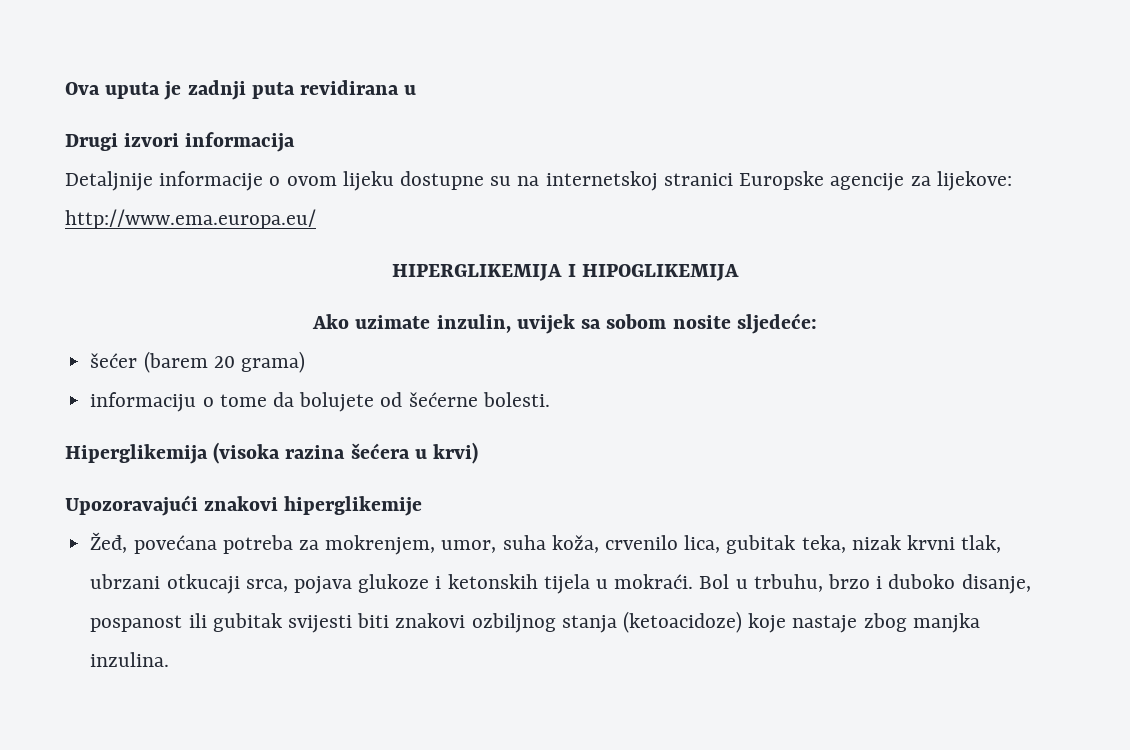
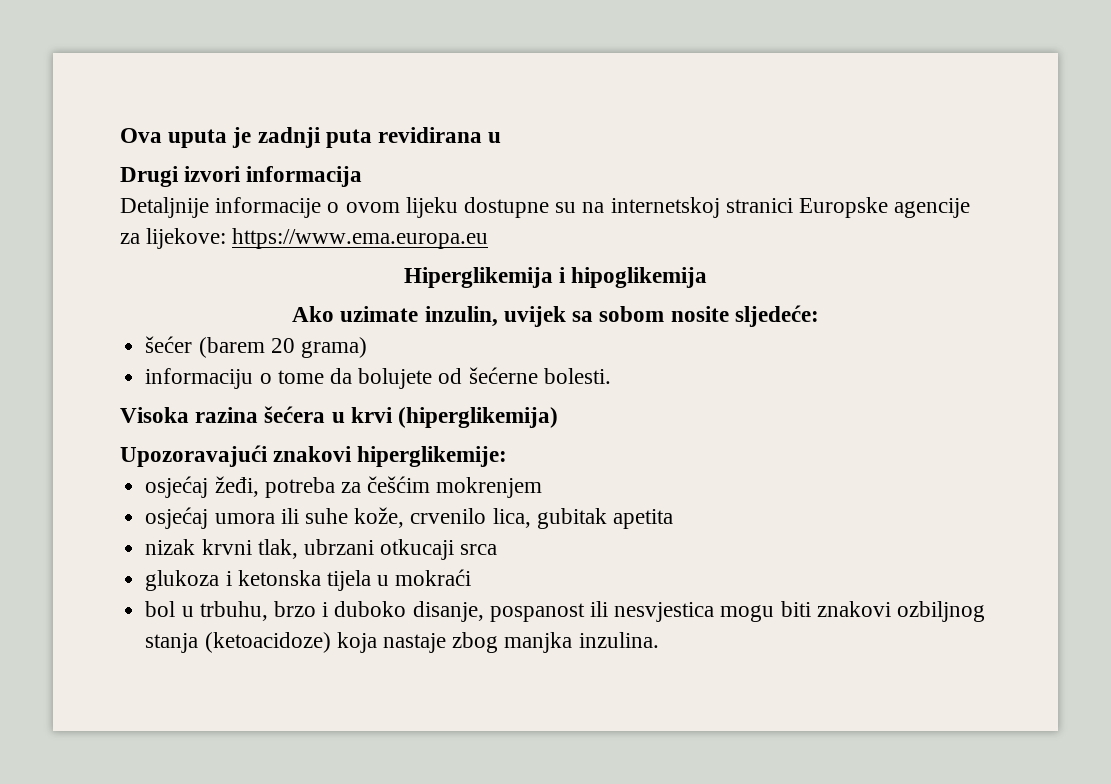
- Detaljnije informacije o ovom lijeku dostupne su na internetskoj stranici Europske agencije za lijekove: http://www.ema.europa.eu/
- HIPERGLIKEMIJA I HIPOGLIKEMIJA
+ Detaljnije informacije o ovom lijeku dostupne su na internetskoj stranici Europske agencije za lijekove: https://www.ema.europa.eu
+ Hiperglikemija i hipoglikemija
- Hiperglikemija (visoka razina šećera u krvi)
+ Visoka razina šećera u krvi (hiperglikemija)
- Upozoravajući znakovi hiperglikemije
- Žeđ, povećana potreba za mokrenjem, umor, suha koža, crvenilo lica, gubitak teka, nizak krvni tlak, ubrzani otkucaji srca, pojava glukoze i ketonskih tijela u mokraći. Bol u trbuhu, brzo i duboko disanje, pospanost ili gubitak svijesti biti znakovi ozbiljnog stanja (ketoacidoze) koje nastaje zbog manjka inzulina.
+ Upozoravajući znakovi hiperglikemije:
+ osjećaj žeđi, potreba za češćim mokrenjem
+ osjećaj umora ili suhe kože, crvenilo lica, gubitak apetita
+ nizak krvni tlak, ubrzani otkucaji srca
+ glukoza i ketonska tijela u mokraći
+ bol u trbuhu, brzo i duboko disanje, pospanost ili nesvjestica mogu biti znakovi ozbiljnog stanja (ketoacidoze) koja nastaje zbog manjka inzulina.

